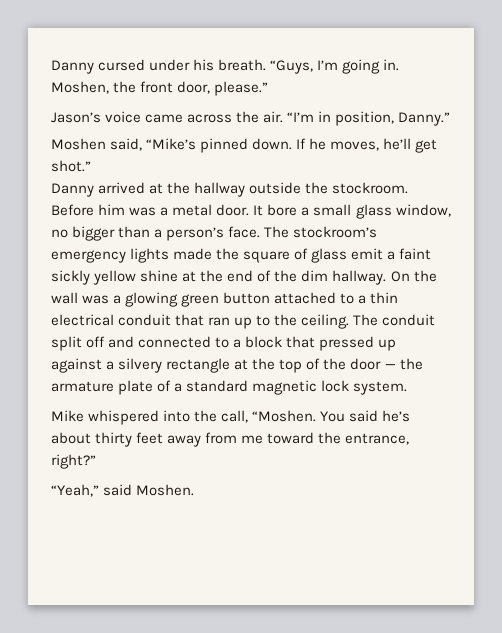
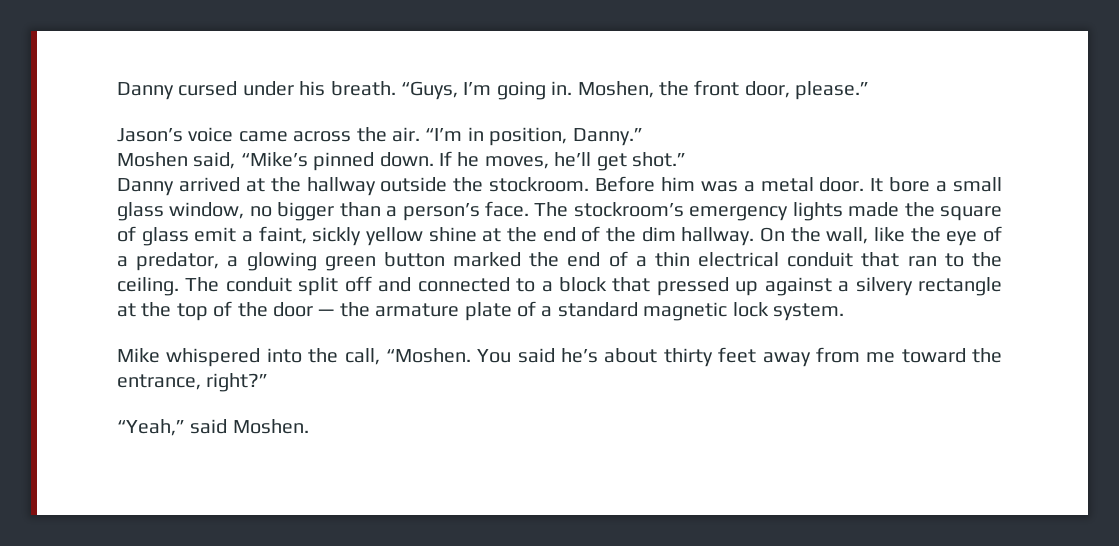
- The stockroom’s emergency lights made the square of glass emit a faint sickly yellow shine at the end of the dim hallway.
+ The stockroom’s emergency lights made the square of glass emit a faint, sickly yellow shine at the end of the dim hallway.
- On the wall was a glowing green button attached to a thin electrical conduit that ran up to the ceiling.
+ On the wall, like the eye of a predator, a glowing green button marked the end of a thin electrical conduit that ran to the ceiling.

